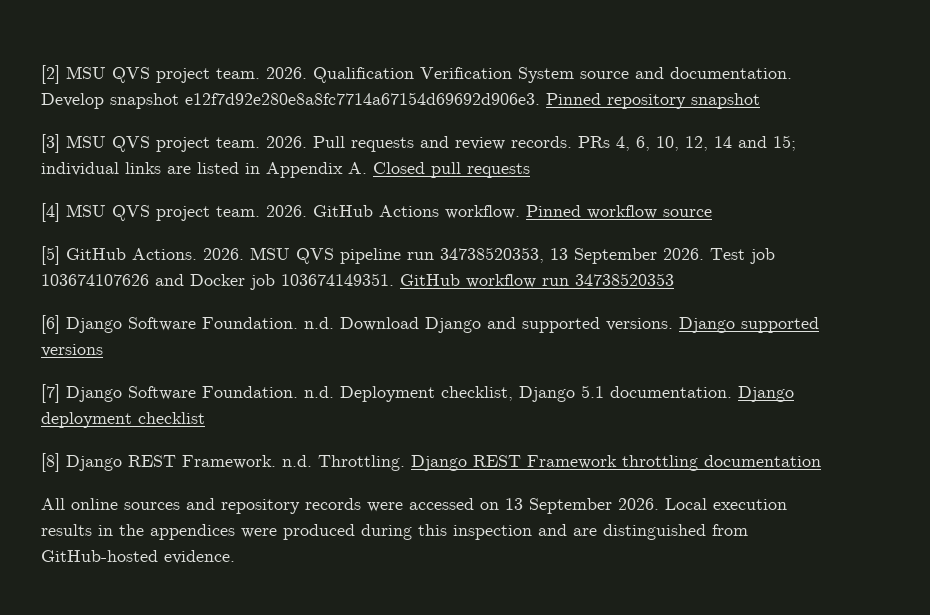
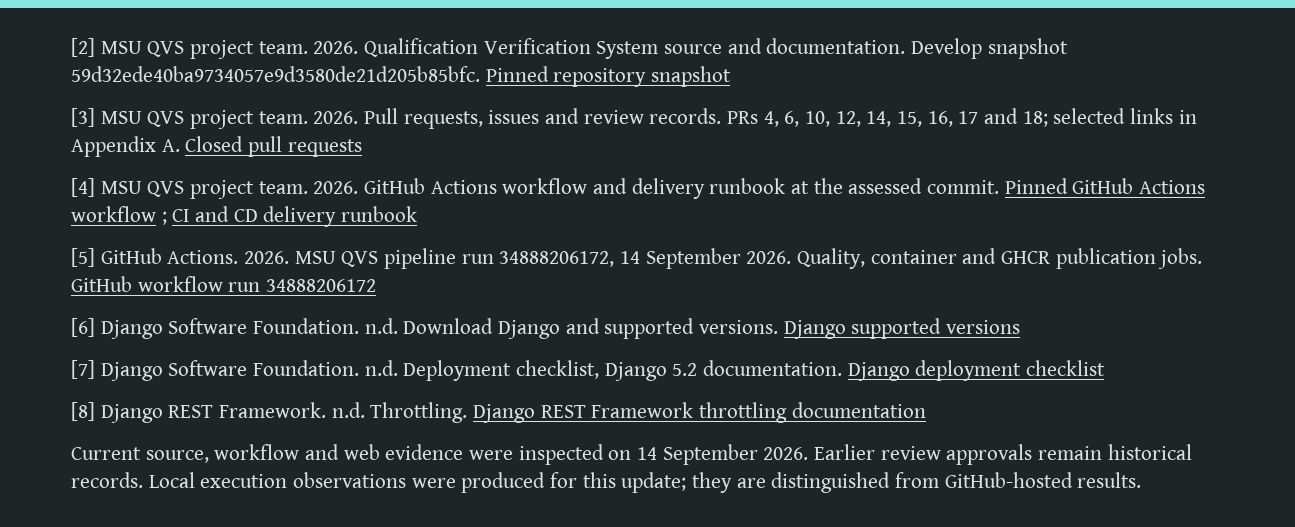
- Develop snapshot e12f7d92e280e8a8fc7714a67154d69692d906e3.
+ Develop snapshot 59d32ede40ba9734057e9d3580de21d205b85bfc.
- Pull requests and review records.
+ Pull requests, issues and review records.
- PRs 4, 6, 10, 12, 14 and 15; individual links are listed in Appendix A. Closed pull requests
+ PRs 4, 6, 10, 12, 14, 15, 16, 17 and 18; selected links in Appendix A. Closed pull requests
- GitHub Actions workflow. Pinned workflow source
+ GitHub Actions workflow and delivery runbook at the assessed commit. Pinned GitHub Actions workflow ; CI and CD delivery runbook
- MSU QVS pipeline run 34738520353, 13 September 2026. Test job 103674107626 and Docker job 103674149351.
+ MSU QVS pipeline run 34888206172, 14 September 2026. Quality, container and GHCR publication jobs.
- GitHub workflow run 34738520353
+ GitHub workflow run 34888206172
- [7] Django Software Foundation. n.d. Deployment checklist, Django 5.1 documentation.
+ [7] Django Software Foundation. n.d. Deployment checklist, Django 5.2 documentation.
- All online sources and repository records were accessed on 13 September 2026. Local execution results in the appendices were produced during this inspection and are distinguished from GitHub-hosted evidence.
+ Current source, workflow and web evidence were inspected on 14 September 2026. Earlier review approvals remain historical records. Local execution observations were produced for this update; they are distinguished from GitHub-hosted results.

